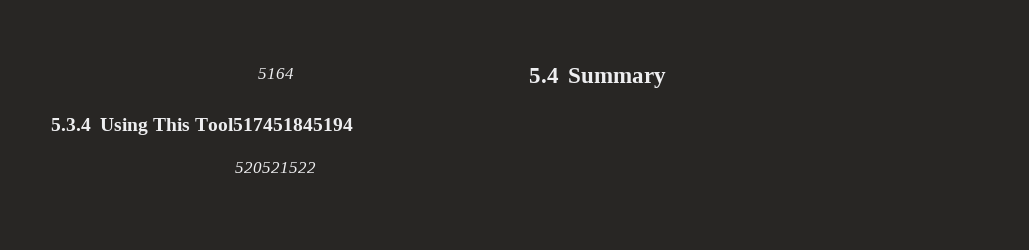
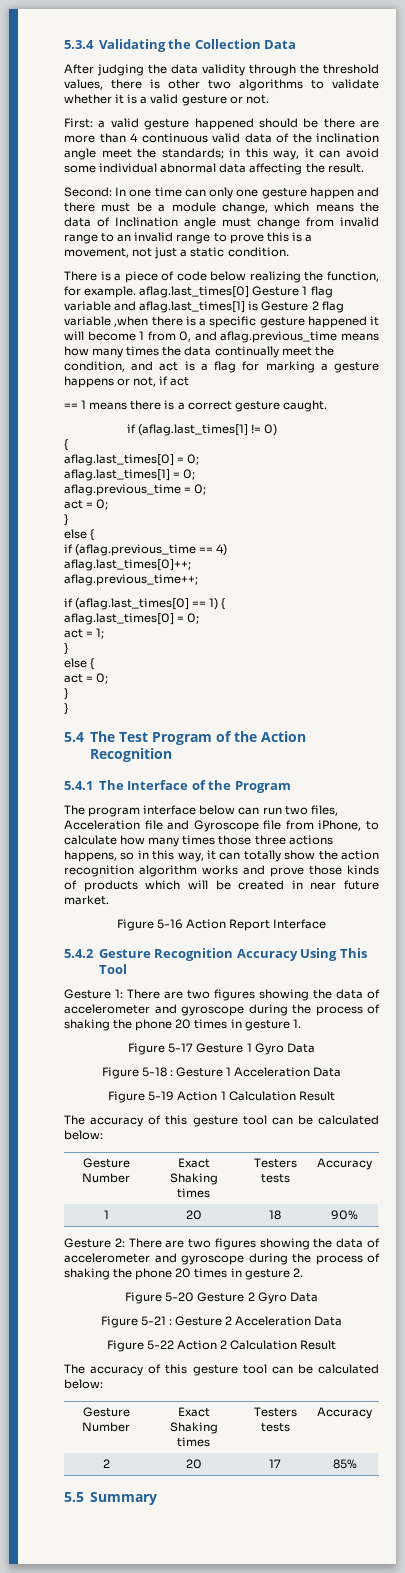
- 5164
- 5.3.4 Using This Tool517451845194
- 520521522
- 5.4 Summary
+ 5.3.4 Validating the Collection Data
+ After judging the data validity through the threshold values, there is other two algorithms to validate whether it is a valid gesture or not.
+ First: a valid gesture happened should be there are more than 4 continuous valid data of the inclination angle meet the standards; in this way, it can avoid some individual abnormal data affecting the result.
+ Second: In one time can only one gesture happen and there must be a module change, which means the data of Inclination angle must change from invalid range to an invalid range to prove this is a movement, not just a static condition.
+ There is a piece of code below realizing the function, for example. aflag.last_times[0] Gesture 1 flag variable and aflag.last_times[1] is Gesture 2 flag variable ,when there is a specific gesture happened it will become 1 from 0, and aflag.previous_time means how many times the data continually meet the condition, and act is a flag for marking a gesture happens or not, if act
+ == 1 means there is a correct gesture caught.
+ if (aflag.last_times[1] != 0)
+ {
+ aflag.last_times[0] = 0;
+ aflag.last_times[1] = 0;
+ aflag.previous_time = 0;
+ act = 0;
+ }
+ else {
+ if (aflag.previous_time == 4)
+ aflag.last_times[0]++;
+ aflag.previous_time++;
+ if (aflag.last_times[0] == 1) {
+ aflag.last_times[0] = 0;
+ act = 1;
+ }
+ else {
+ act = 0;
+ }
+ }
+ 5.4 The Test Program of the Action Recognition
+ 5.4.1 The Interface of the Program
+ The program interface below can run two files, Acceleration file and Gyroscope file from iPhone, to calculate how many times those three actions happens, so in this way, it can totally show the action recognition algorithm works and prove those kinds of products which will be created in near future market.
+ Figure 5-16 Action Report Interface
+ 5.4.2 Gesture Recognition Accuracy Using This Tool
+ Gesture 1: There are two figures showing the data of accelerometer and gyroscope during the process of shaking the phone 20 times in gesture 1.
+ Figure 5-17 Gesture 1 Gyro Data
+ Figure 5-18 : Gesture 1 Acceleration Data
+ Figure 5-19 Action 1 Calculation Result
+ The accuracy of this gesture tool can be calculated below:
+ Gesture Number | Exact Shaking times | Testers tests | Accuracy
+ 1 | 20 | 18 | 90%
+ Gesture 2: There are two figures showing the data of accelerometer and gyroscope during the process of shaking the phone 20 times in gesture 2.
+ Figure 5-20 Gesture 2 Gyro Data
+ Figure 5-21 : Gesture 2 Acceleration Data
+ Figure 5-22 Action 2 Calculation Result
+ The accuracy of this gesture tool can be calculated below:
+ Gesture Number | Exact Shaking times | Testers tests | Accuracy
+ 2 | 20 | 17 | 85%
+ 5.5 Summary

